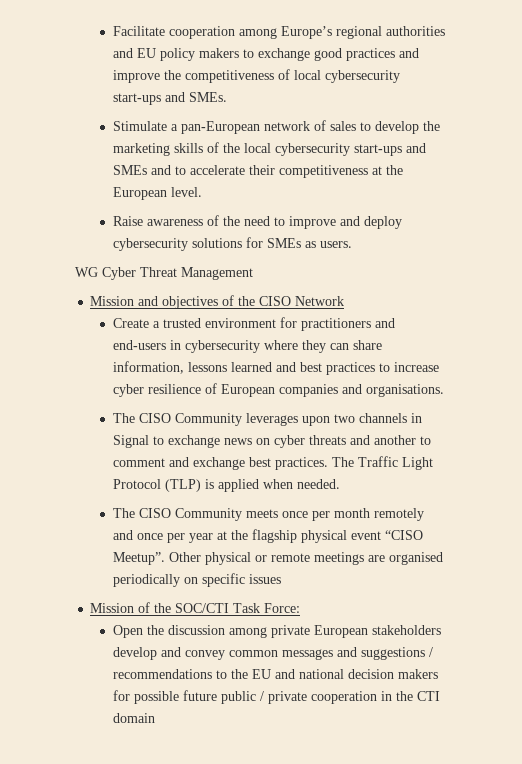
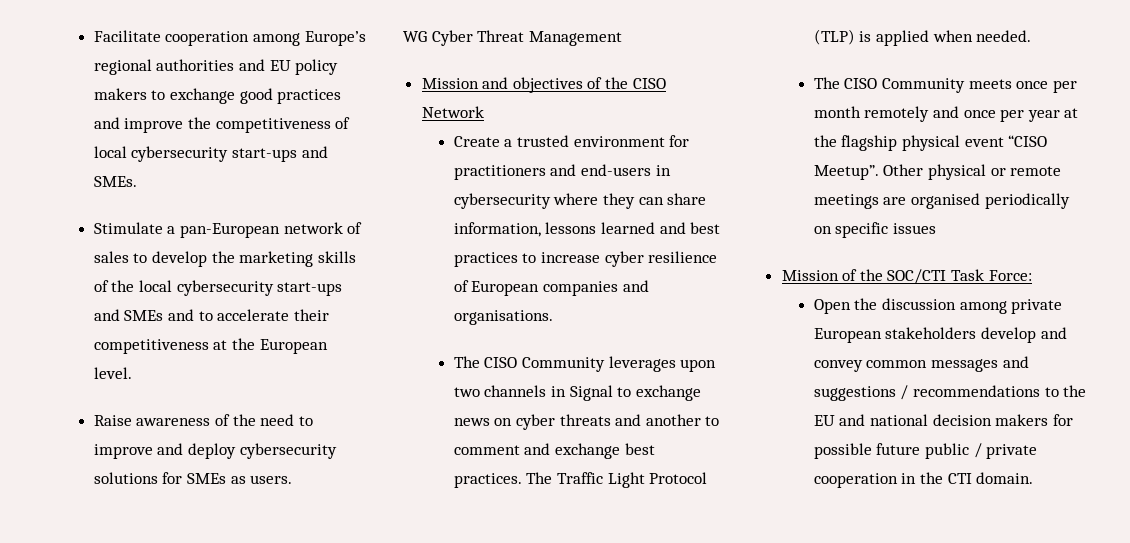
- Open the discussion among private European stakeholders develop and convey common messages and suggestions / recommendations to the EU and national decision makers for possible future public / private cooperation in the CTI domain
+ Open the discussion among private European stakeholders develop and convey common messages and suggestions / recommendations to the EU and national decision makers for possible future public / private cooperation in the CTI domain.

